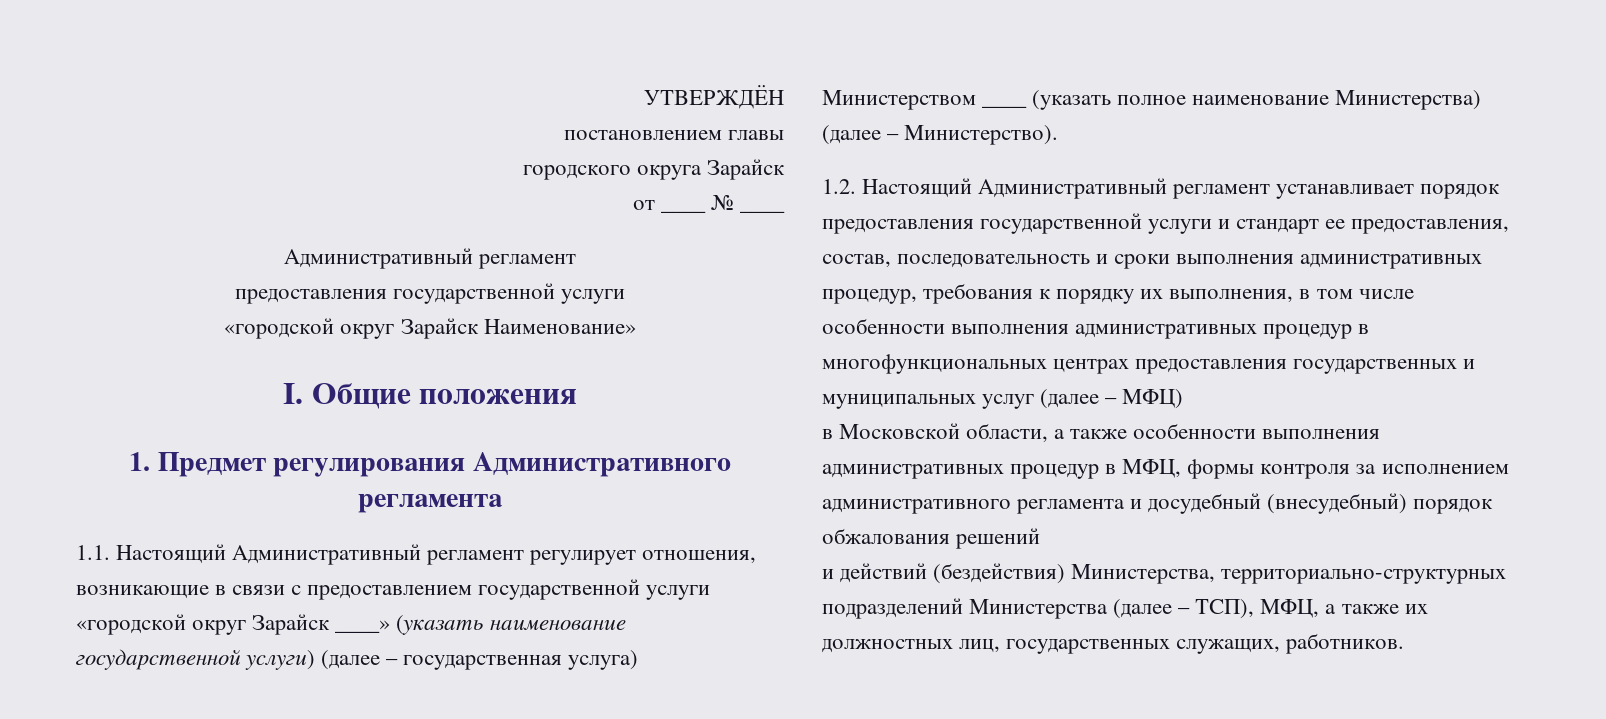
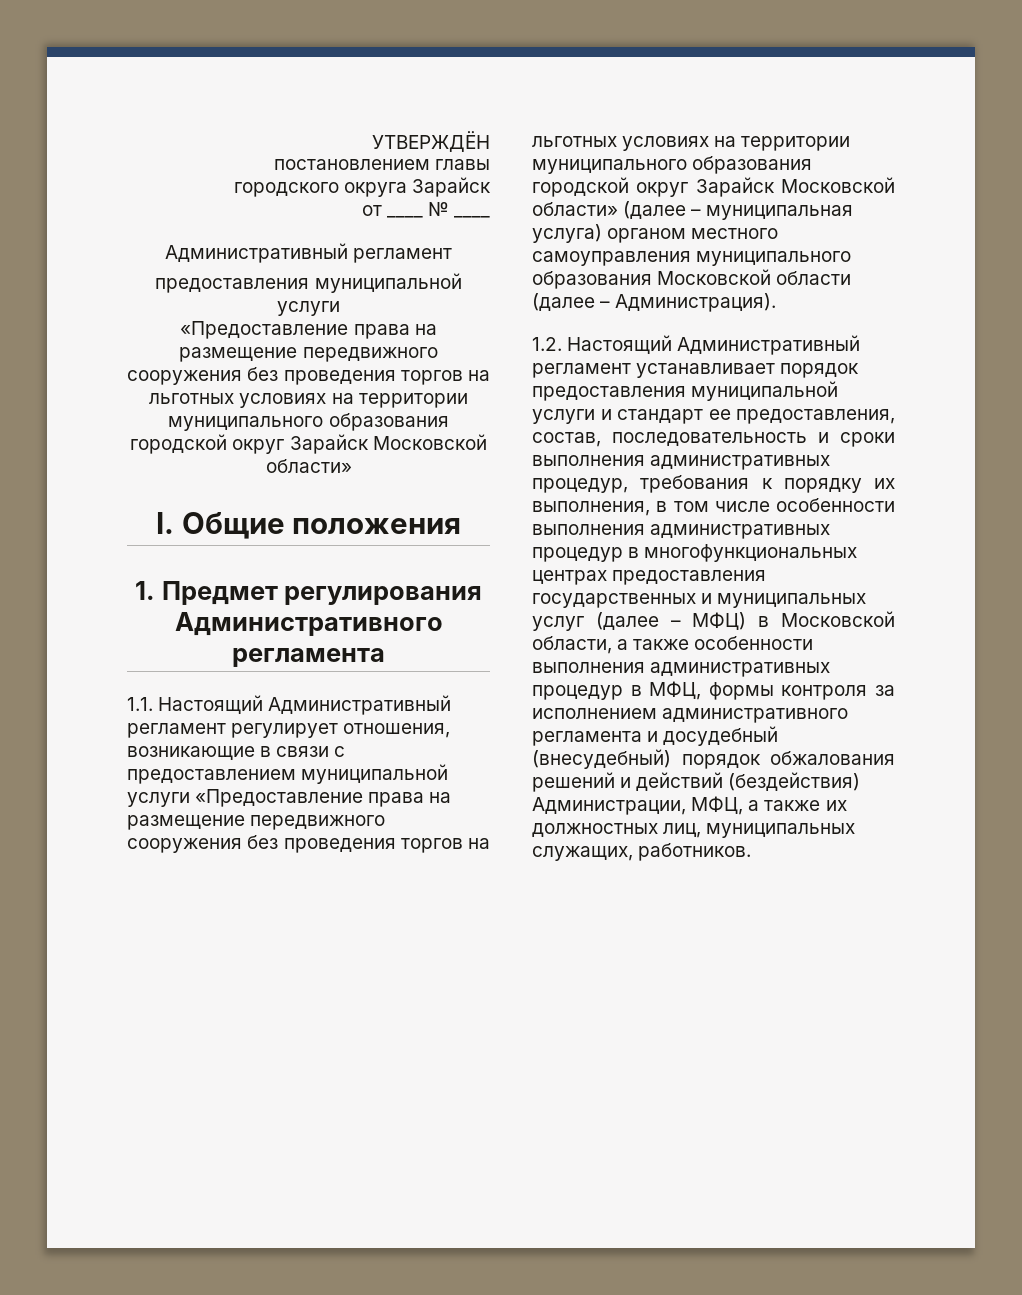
  от ____ № ____
  Административный регламент
- предоставления государственной услуги
- «городской округ Зарайск Наименование»
+ предоставления муниципальной услуги
+ «Предоставление права на размещение передвижного сооружения без проведения торгов на льготных условиях на территории муниципального образования городской округ Зарайск Московской области»
- 1.1. Настоящий Административный регламент регулирует отношения, возникающие в связи с предоставлением государственной услуги «городской округ Зарайск ____» (указать наименование государственной услуги) (далее – государственная услуга) Министерством ____ (указать полное наименование Министерства) (далее – Министерство).
+ 1.1. Настоящий Административный регламент регулирует отношения, возникающие в связи с предоставлением муниципальной услуги «Предоставление права на размещение передвижного сооружения без проведения торгов на льготных условиях на территории муниципального образования городской округ Зарайск Московской области» (далее – муниципальная услуга) органом местного самоуправления муниципального образования Московской области (далее – Администрация).
- 1.2. Настоящий Административный регламент устанавливает порядок предоставления государственной услуги и стандарт ее предоставления, состав, последовательность и сроки выполнения административных процедур, требования к порядку их выполнения, в том числе особенности выполнения административных процедур в многофункциональных центрах предоставления государственных и муниципальных услуг (далее – МФЦ)
- в Московской области, а также особенности выполнения административных процедур в МФЦ, формы контроля за исполнением административного регламента и досудебный (внесудебный) порядок обжалования решений
- и действий (бездействия) Министерства, территориально-структурных подразделений Министерства (далее – ТСП), МФЦ, а также их должностных лиц, государственных служащих, работников.
+ 1.2. Настоящий Административный регламент устанавливает порядок предоставления муниципальной услуги и стандарт ее предоставления, состав, последовательность и сроки выполнения административных процедур, требования к порядку их выполнения, в том числе особенности выполнения административных процедур в многофункциональных центрах предоставления государственных и муниципальных услуг (далее – МФЦ) в Московской области, а также особенности выполнения административных процедур в МФЦ, формы контроля за исполнением административного регламента и досудебный (внесудебный) порядок обжалования решений и действий (бездействия) Администрации, МФЦ, а также их должностных лиц, муниципальных служащих, работников.

